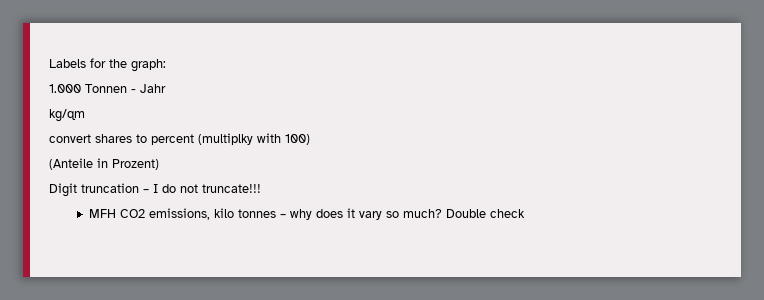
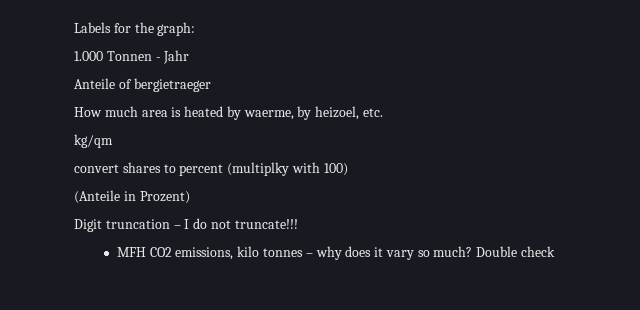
+ Anteile of bergietraeger
+ How much area is heated by waerme, by heizoel, etc.

